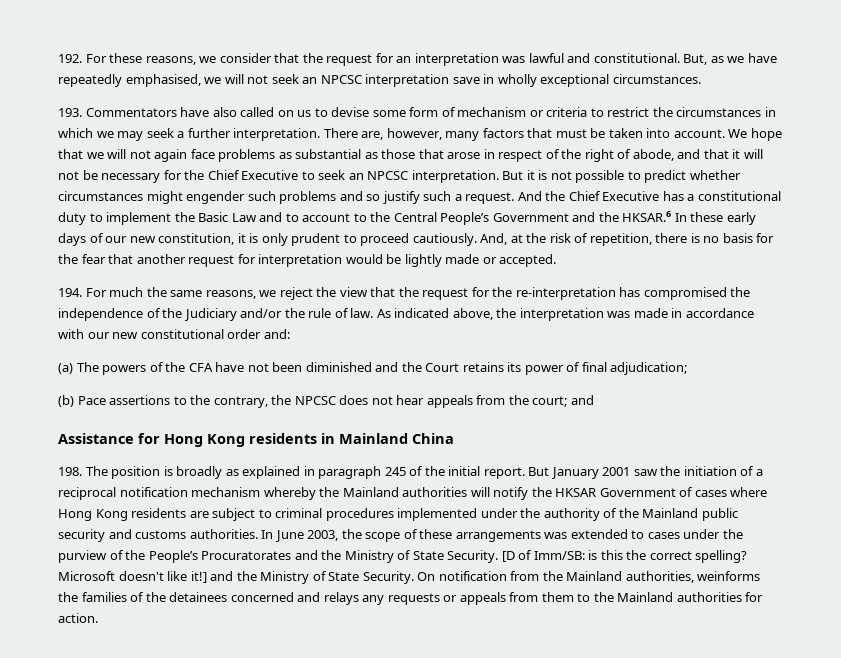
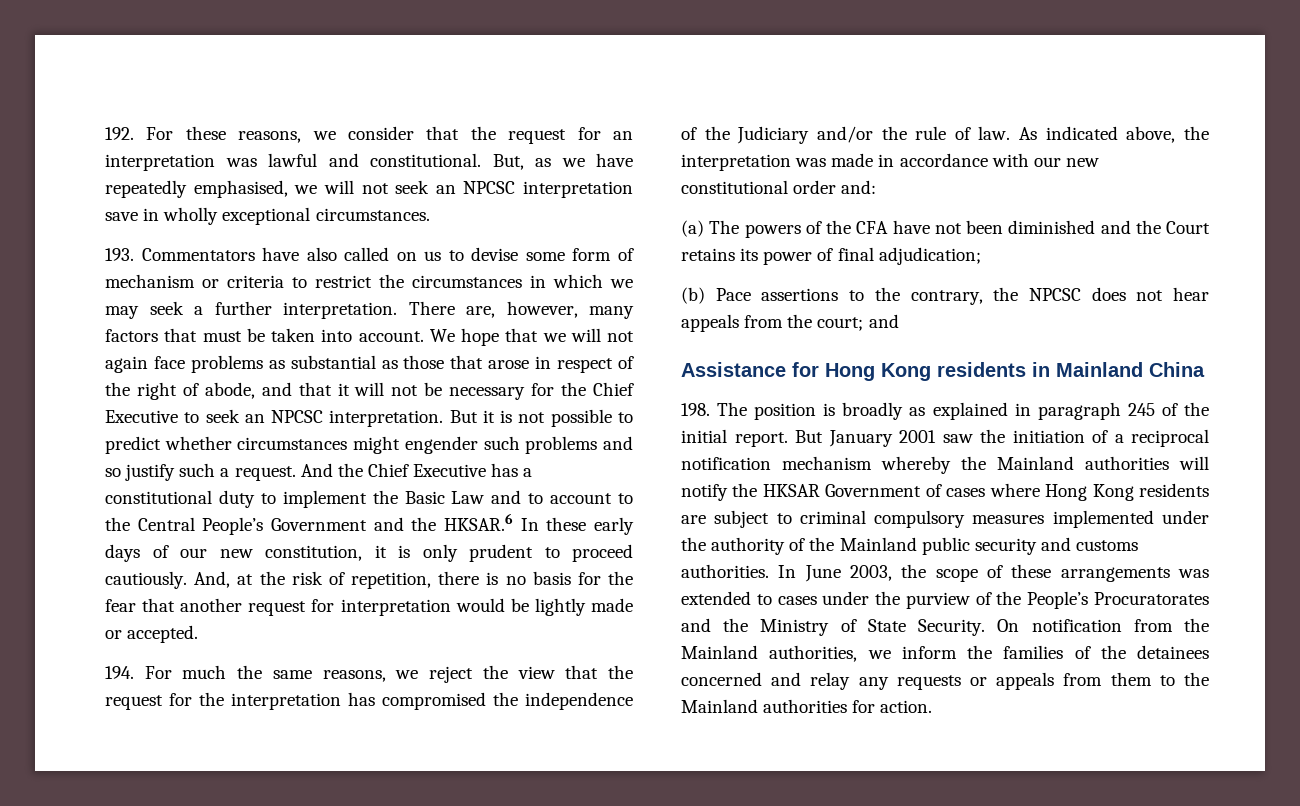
- 194. For much the same reasons, we reject the view that the request for the re-interpretation has compromised the independence of the Judiciary and/or the rule of law.
+ 194. For much the same reasons, we reject the view that the request for the interpretation has compromised the independence of the Judiciary and/or the rule of law.
- But January 2001 saw the initiation of a reciprocal notification mechanism whereby the Mainland authorities will notify the HKSAR Government of cases where Hong Kong residents are subject to criminal procedures implemented under the authority of the Mainland public security and customs authorities.
+ But January 2001 saw the initiation of a reciprocal notification mechanism whereby the Mainland authorities will notify the HKSAR Government of cases where Hong Kong residents are subject to criminal compulsory measures implemented under the authority of the Mainland public security and customs authorities.
- [D of Imm/SB: is this the correct spelling? Microsoft doesn't like it!] and the Ministry of State Security.
- On notification from the Mainland authorities, weinforms the families of the detainees concerned and relays any requests or appeals from them to the Mainland authorities for action.
+ On notification from the Mainland authorities, we inform the families of the detainees concerned and relay any requests or appeals from them to the Mainland authorities for action.

